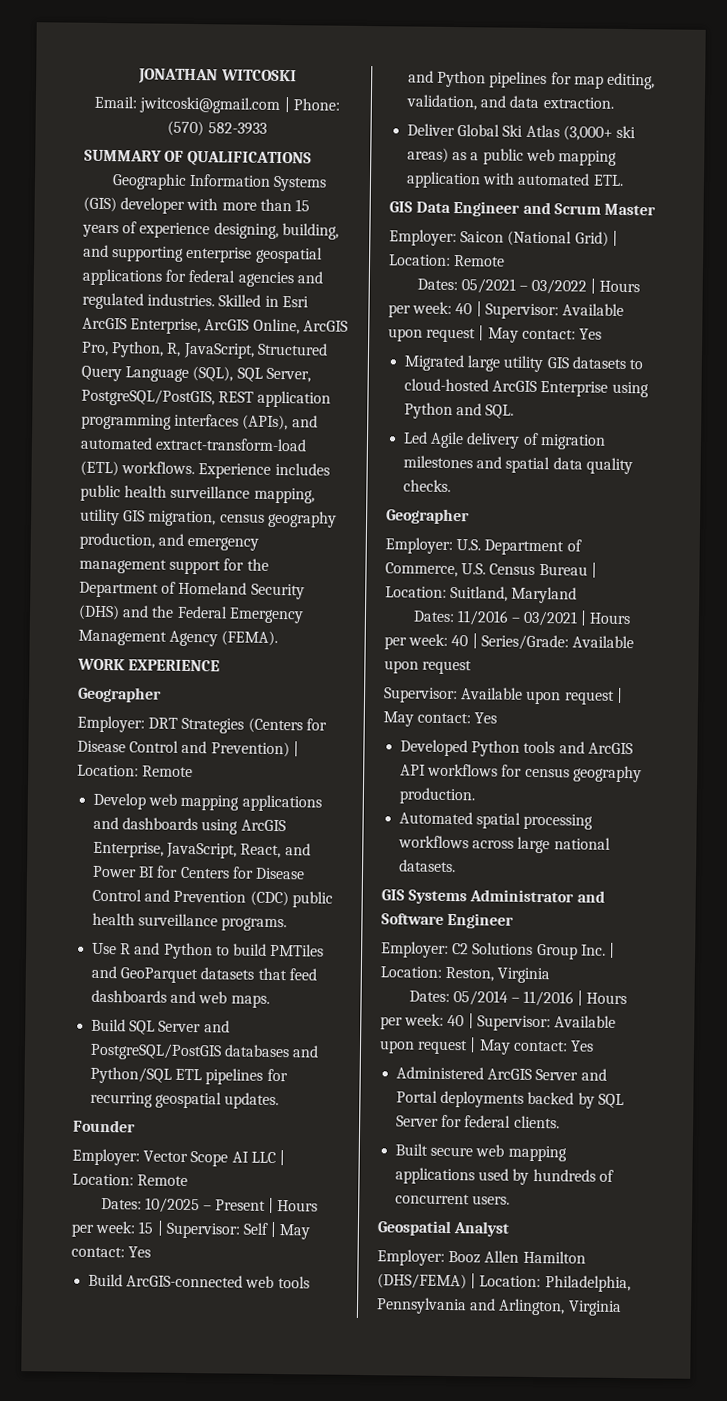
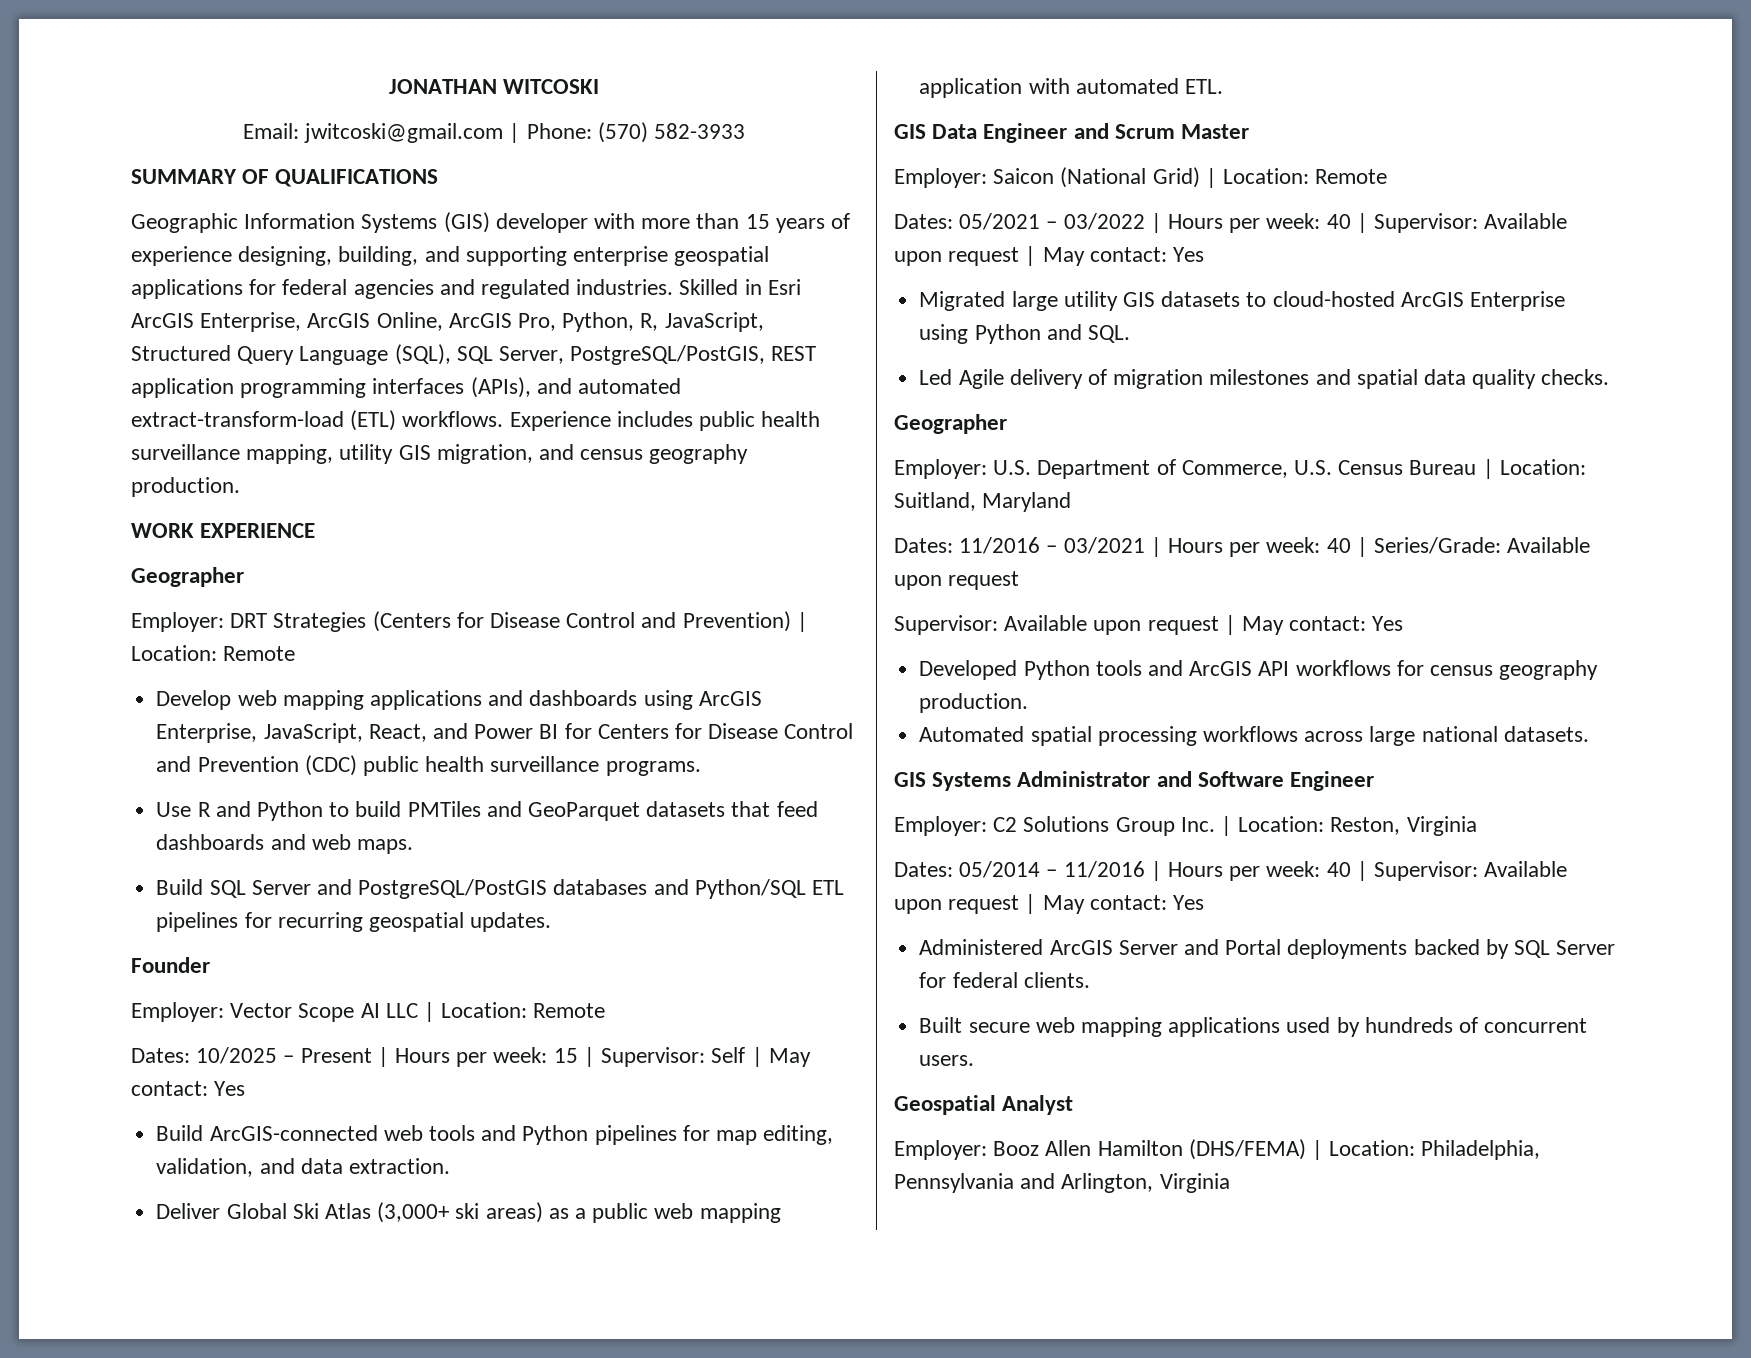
- Experience includes public health surveillance mapping, utility GIS migration, census geography production, and emergency management support for the Department of Homeland Security (DHS) and the Federal Emergency Management Agency (FEMA).
+ Experience includes public health surveillance mapping, utility GIS migration, and census geography production.

